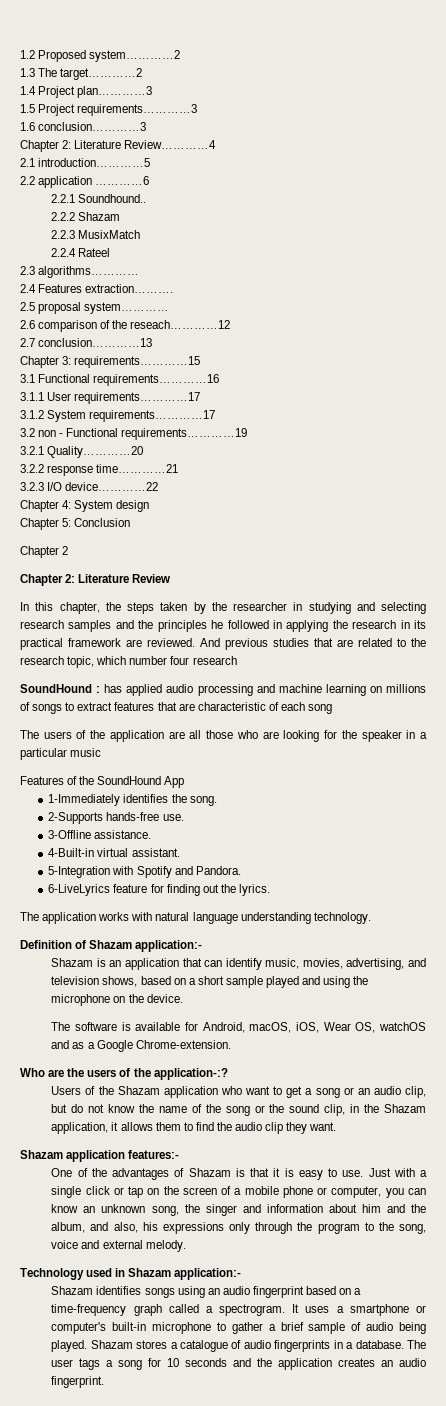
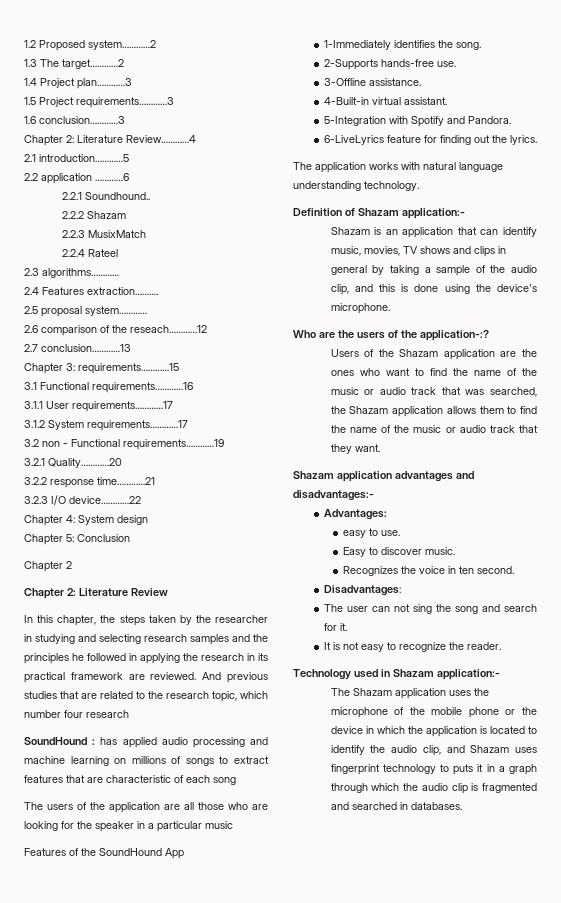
- Shazam is an application that can identify music, movies, advertising, and television shows, based on a short sample played and using the microphone on the device.
- The software is available for Android, macOS, iOS, Wear OS, watchOS and as a Google Chrome-extension.
+ Shazam is an application that can identify music, movies, TV shows and clips in general by taking a sample of the audio clip, and this is done using the device's microphone.
- Users of the Shazam application who want to get a song or an audio clip, but do not know the name of the song or the sound clip, in the Shazam application, it allows them to find the audio clip they want.
- Shazam application features:-
- One of the advantages of Shazam is that it is easy to use. Just with a single click or tap on the screen of a mobile phone or computer, you can know an unknown song, the singer and information about him and the album, and also, his expressions only through the program to the song, voice and external melody.
+ Users of the Shazam application are the ones who want to find the name of the music or audio track that was searched, the Shazam application allows them to find the name of the music or audio track that they want.
+ Shazam application advantages and disadvantages:-
+ Advantages:
+ easy to use.
+ Easy to discover music.
+ Recognizes the voice in ten second.
+ Disadvantages:
+ The user can not sing the song and search for it.
+ It is not easy to recognize the reader.
- Shazam identifies songs using an audio fingerprint based on a time-frequency graph called a spectrogram. It uses a smartphone or computer's built-in microphone to gather a brief sample of audio being played. Shazam stores a catalogue of audio fingerprints in a database. The user tags a song for 10 seconds and the application creates an audio fingerprint.
+ The Shazam application uses the microphone of the mobile phone or the device in which the application is located to identify the audio clip, and Shazam uses fingerprint technology to puts it in a graph through which the audio clip is fragmented and searched in databases.

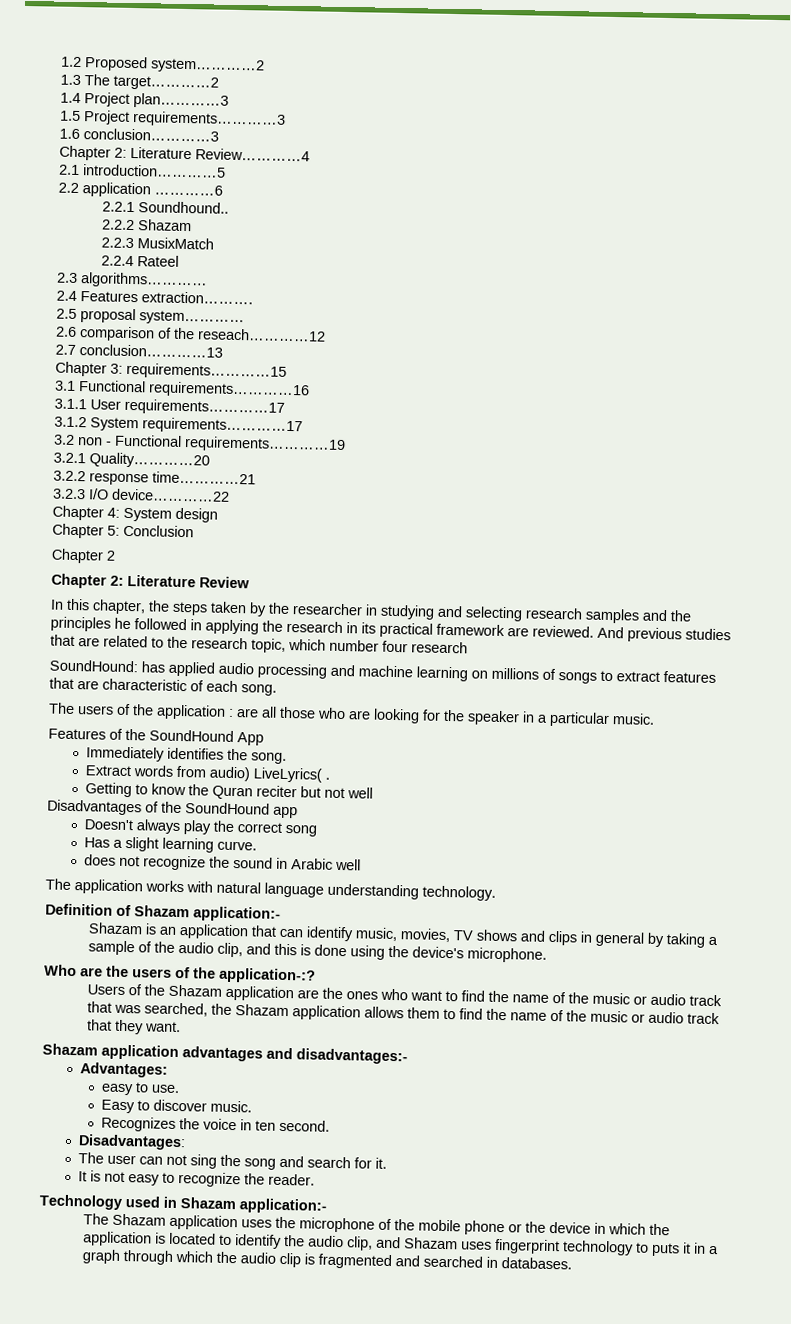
- SoundHound : has applied audio processing and machine learning on millions of songs to extract features that are characteristic of each song
+ SoundHound: has applied audio processing and machine learning on millions of songs to extract features that are characteristic of each song.
- The users of the application are all those who are looking for the speaker in a particular music
+ The users of the application : are all those who are looking for the speaker in a particular music.
- 1-Immediately identifies the song.
+ Immediately identifies the song.
- 2-Supports hands-free use.
- 3-Offline assistance.
- 4-Built-in virtual assistant.
- 5-Integration with Spotify and Pandora.
- 6-LiveLyrics feature for finding out the lyrics.
+ Extract words from audio) LiveLyrics( .
+ Getting to know the Quran reciter but not well
+ Disadvantages of the SoundHound app
+ Doesn't always play the correct song
+ Has a slight learning curve.
+ does not recognize the sound in Arabic well

